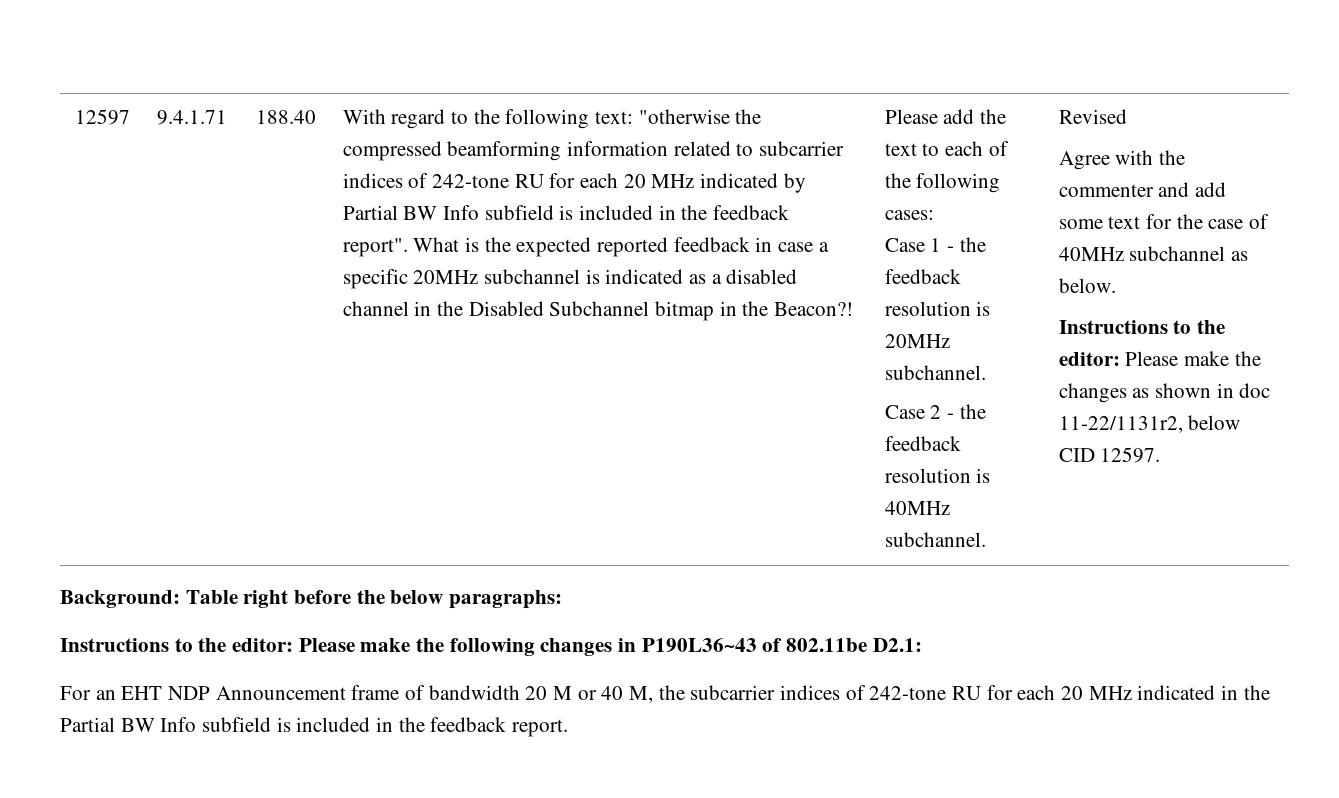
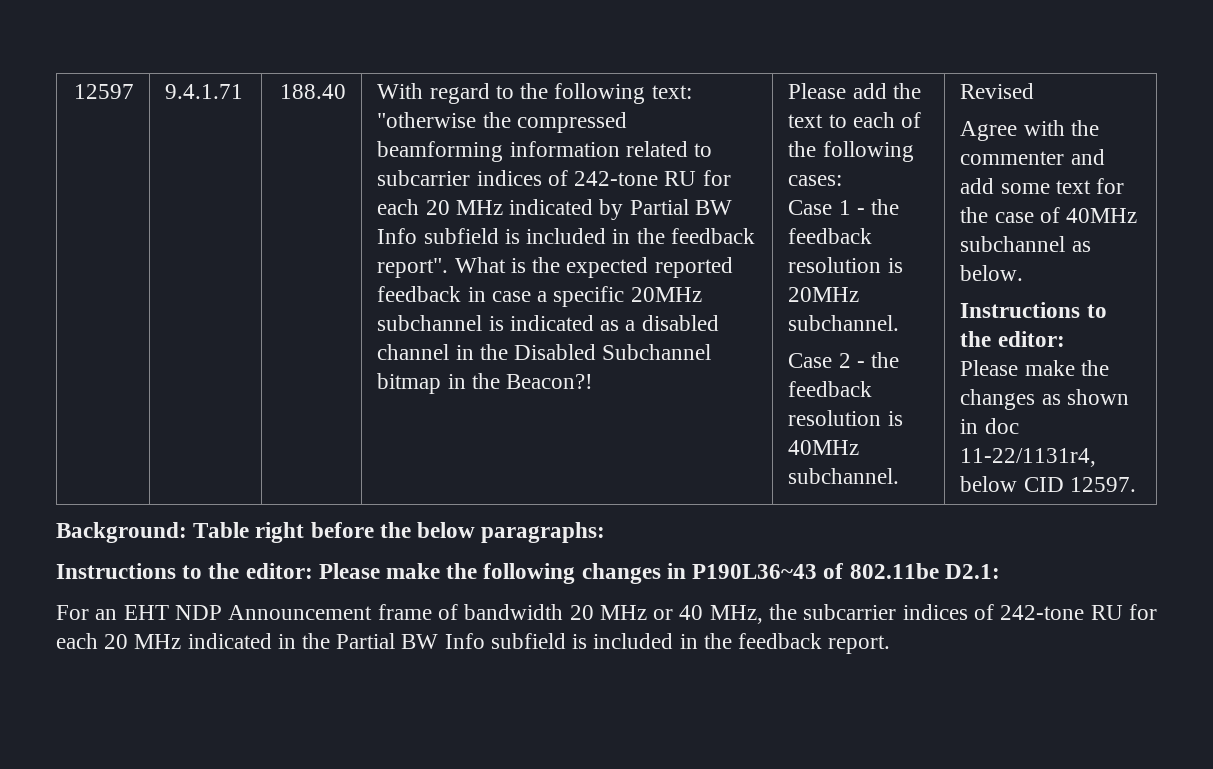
  Agree with the commenter and add some text for the case of 40MHz subchannel as below.
- Instructions to the editor: Please make the changes as shown in doc 11-22/1131r2, below CID 12597.
+ Instructions to the editor:
+ Please make the changes as shown in doc 11-22/1131r4, below CID 12597.
- For an EHT NDP Announcement frame of bandwidth 20 M or 40 M, the subcarrier indices of 242-tone RU for each 20 MHz indicated in the Partial BW Info subfield is included in the feedback report.
+ For an EHT NDP Announcement frame of bandwidth 20 MHz or 40 MHz, the subcarrier indices of 242-tone RU for each 20 MHz indicated in the Partial BW Info subfield is included in the feedback report.

